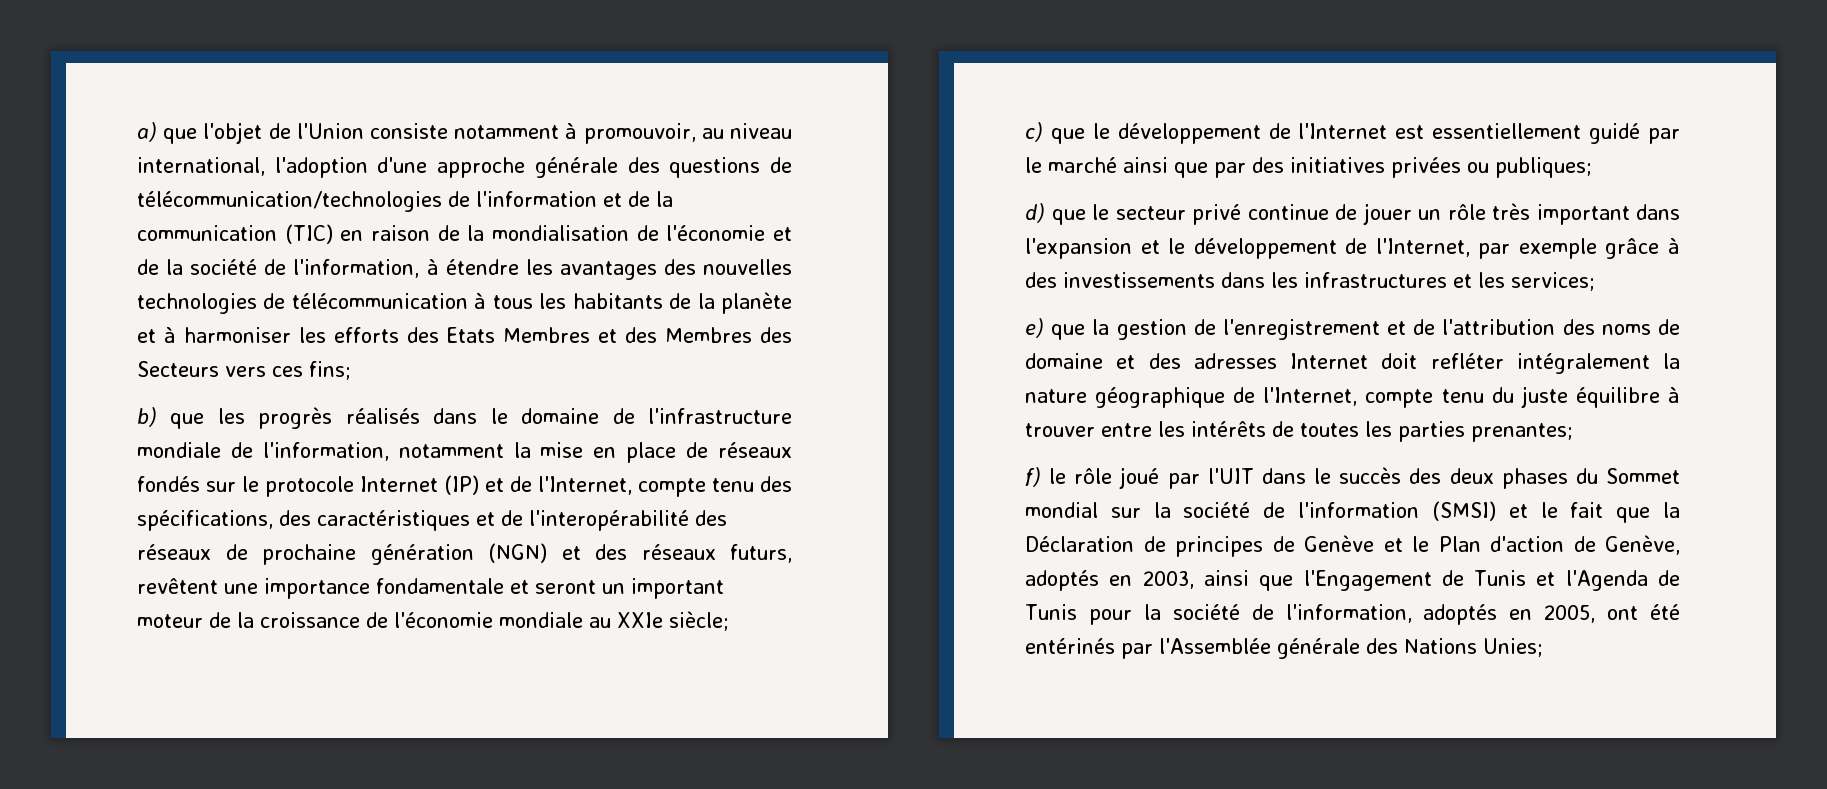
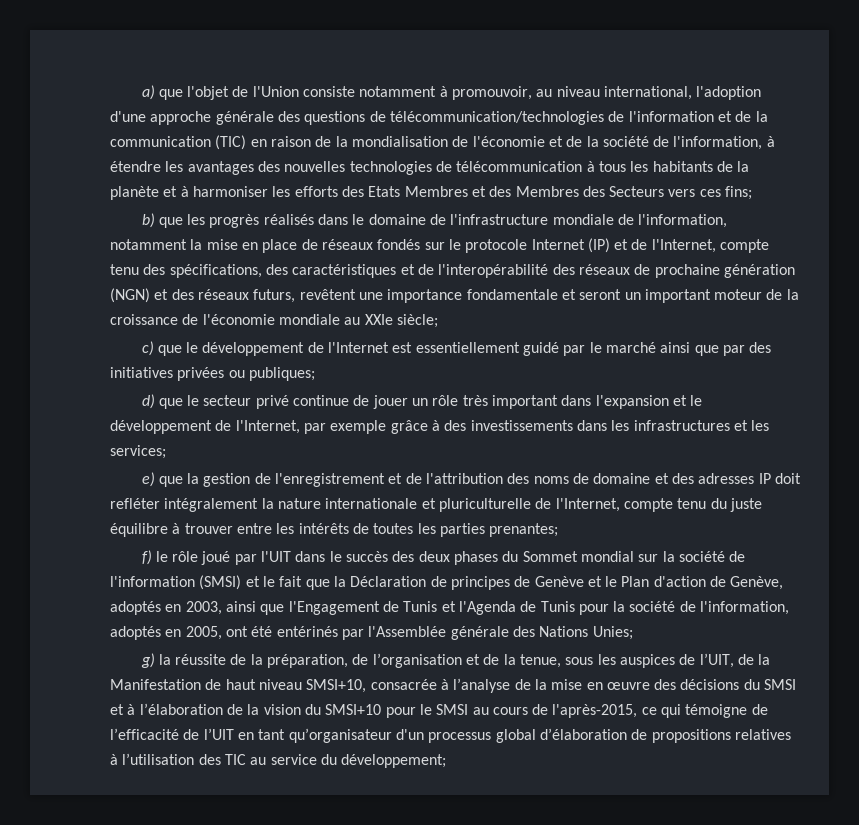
- e) que la gestion de l'enregistrement et de l'attribution des noms de domaine et des adresses Internet doit refléter intégralement la nature géographique de l'Internet, compte tenu du juste équilibre à trouver entre les intérêts de toutes les parties prenantes;
+ e) que la gestion de l'enregistrement et de l'attribution des noms de domaine et des adresses IP doit refléter intégralement la nature internationale et pluriculturelle de l'Internet, compte tenu du juste équilibre à trouver entre les intérêts de toutes les parties prenantes;
+ g) la réussite de la préparation, de l’organisation et de la tenue, sous les auspices de l’UIT, de la Manifestation de haut niveau SMSI+10, consacrée à l’analyse de la mise en œuvre des décisions du SMSI et à l’élaboration de la vision du SMSI+10 pour le SMSI au cours de l'après-2015, ce qui témoigne de l’efficacité de l’UIT en tant qu’organisateur d'un processus global d’élaboration de propositions relatives à l’utilisation des TIC au service du développement;

